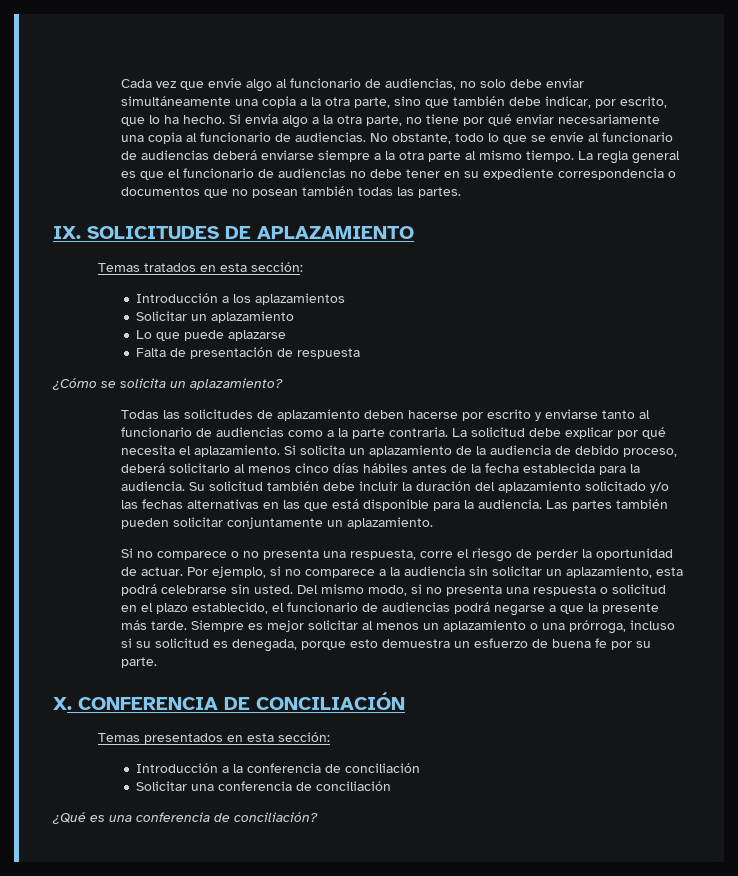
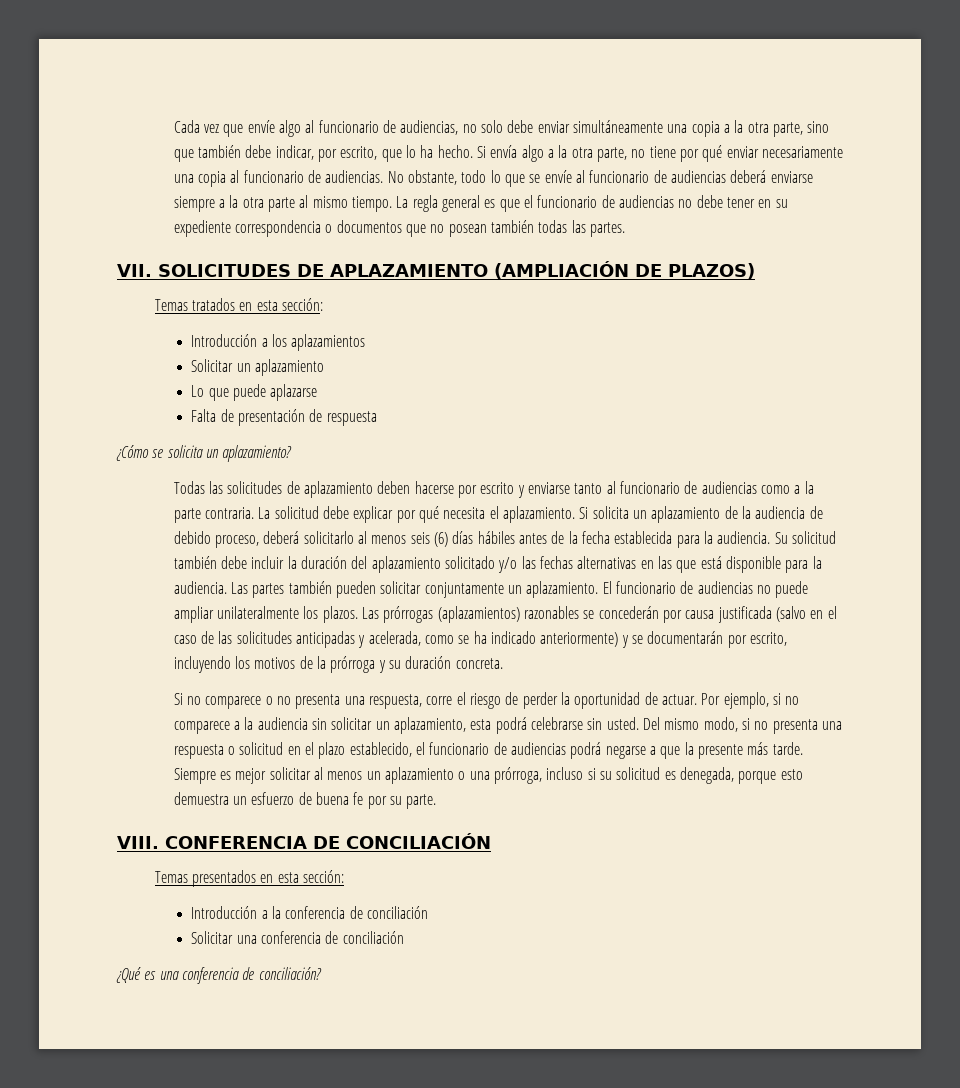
- IX. SOLICITUDES DE APLAZAMIENTO
+ VII. SOLICITUDES DE APLAZAMIENTO (AMPLIACIÓN DE PLAZOS)
- Si solicita un aplazamiento de la audiencia de debido proceso, deberá solicitarlo al menos cinco días hábiles antes de la fecha establecida para la audiencia.
+ Si solicita un aplazamiento de la audiencia de debido proceso, deberá solicitarlo al menos seis (6) días hábiles antes de la fecha establecida para la audiencia.
+ El funcionario de audiencias no puede ampliar unilateralmente los plazos. Las prórrogas (aplazamientos) razonables se concederán por causa justificada (salvo en el caso de las solicitudes anticipadas y acelerada, como se ha indicado anteriormente) y se documentarán por escrito, incluyendo los motivos de la prórroga y su duración concreta.
- X. CONFERENCIA DE CONCILIACIÓN
+ VIII. CONFERENCIA DE CONCILIACIÓN

